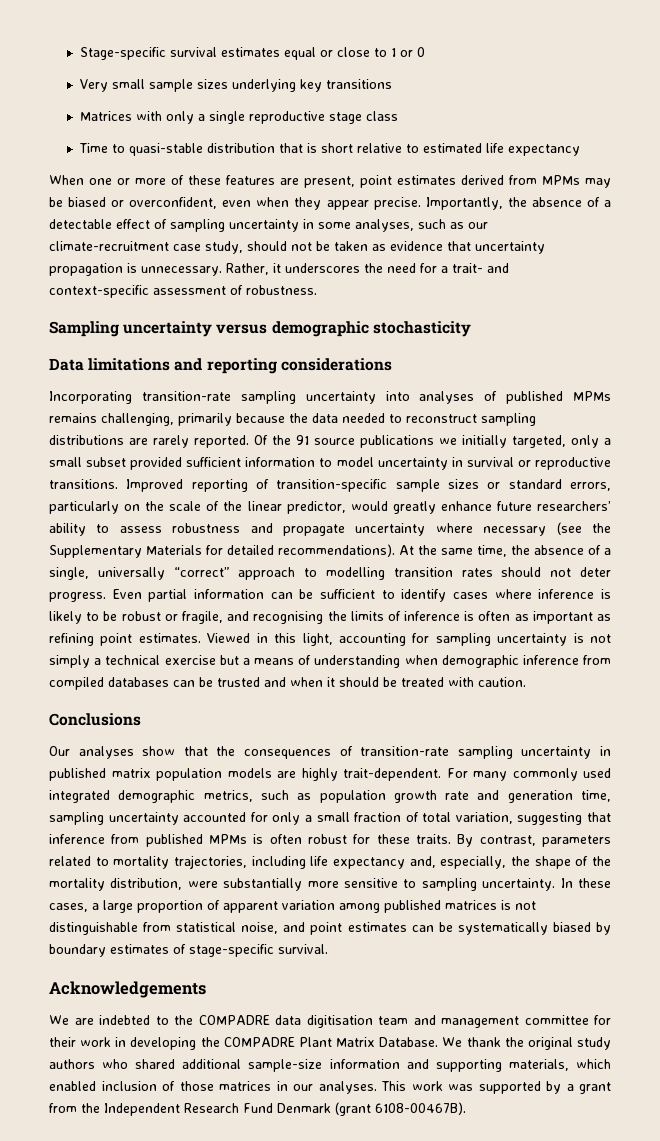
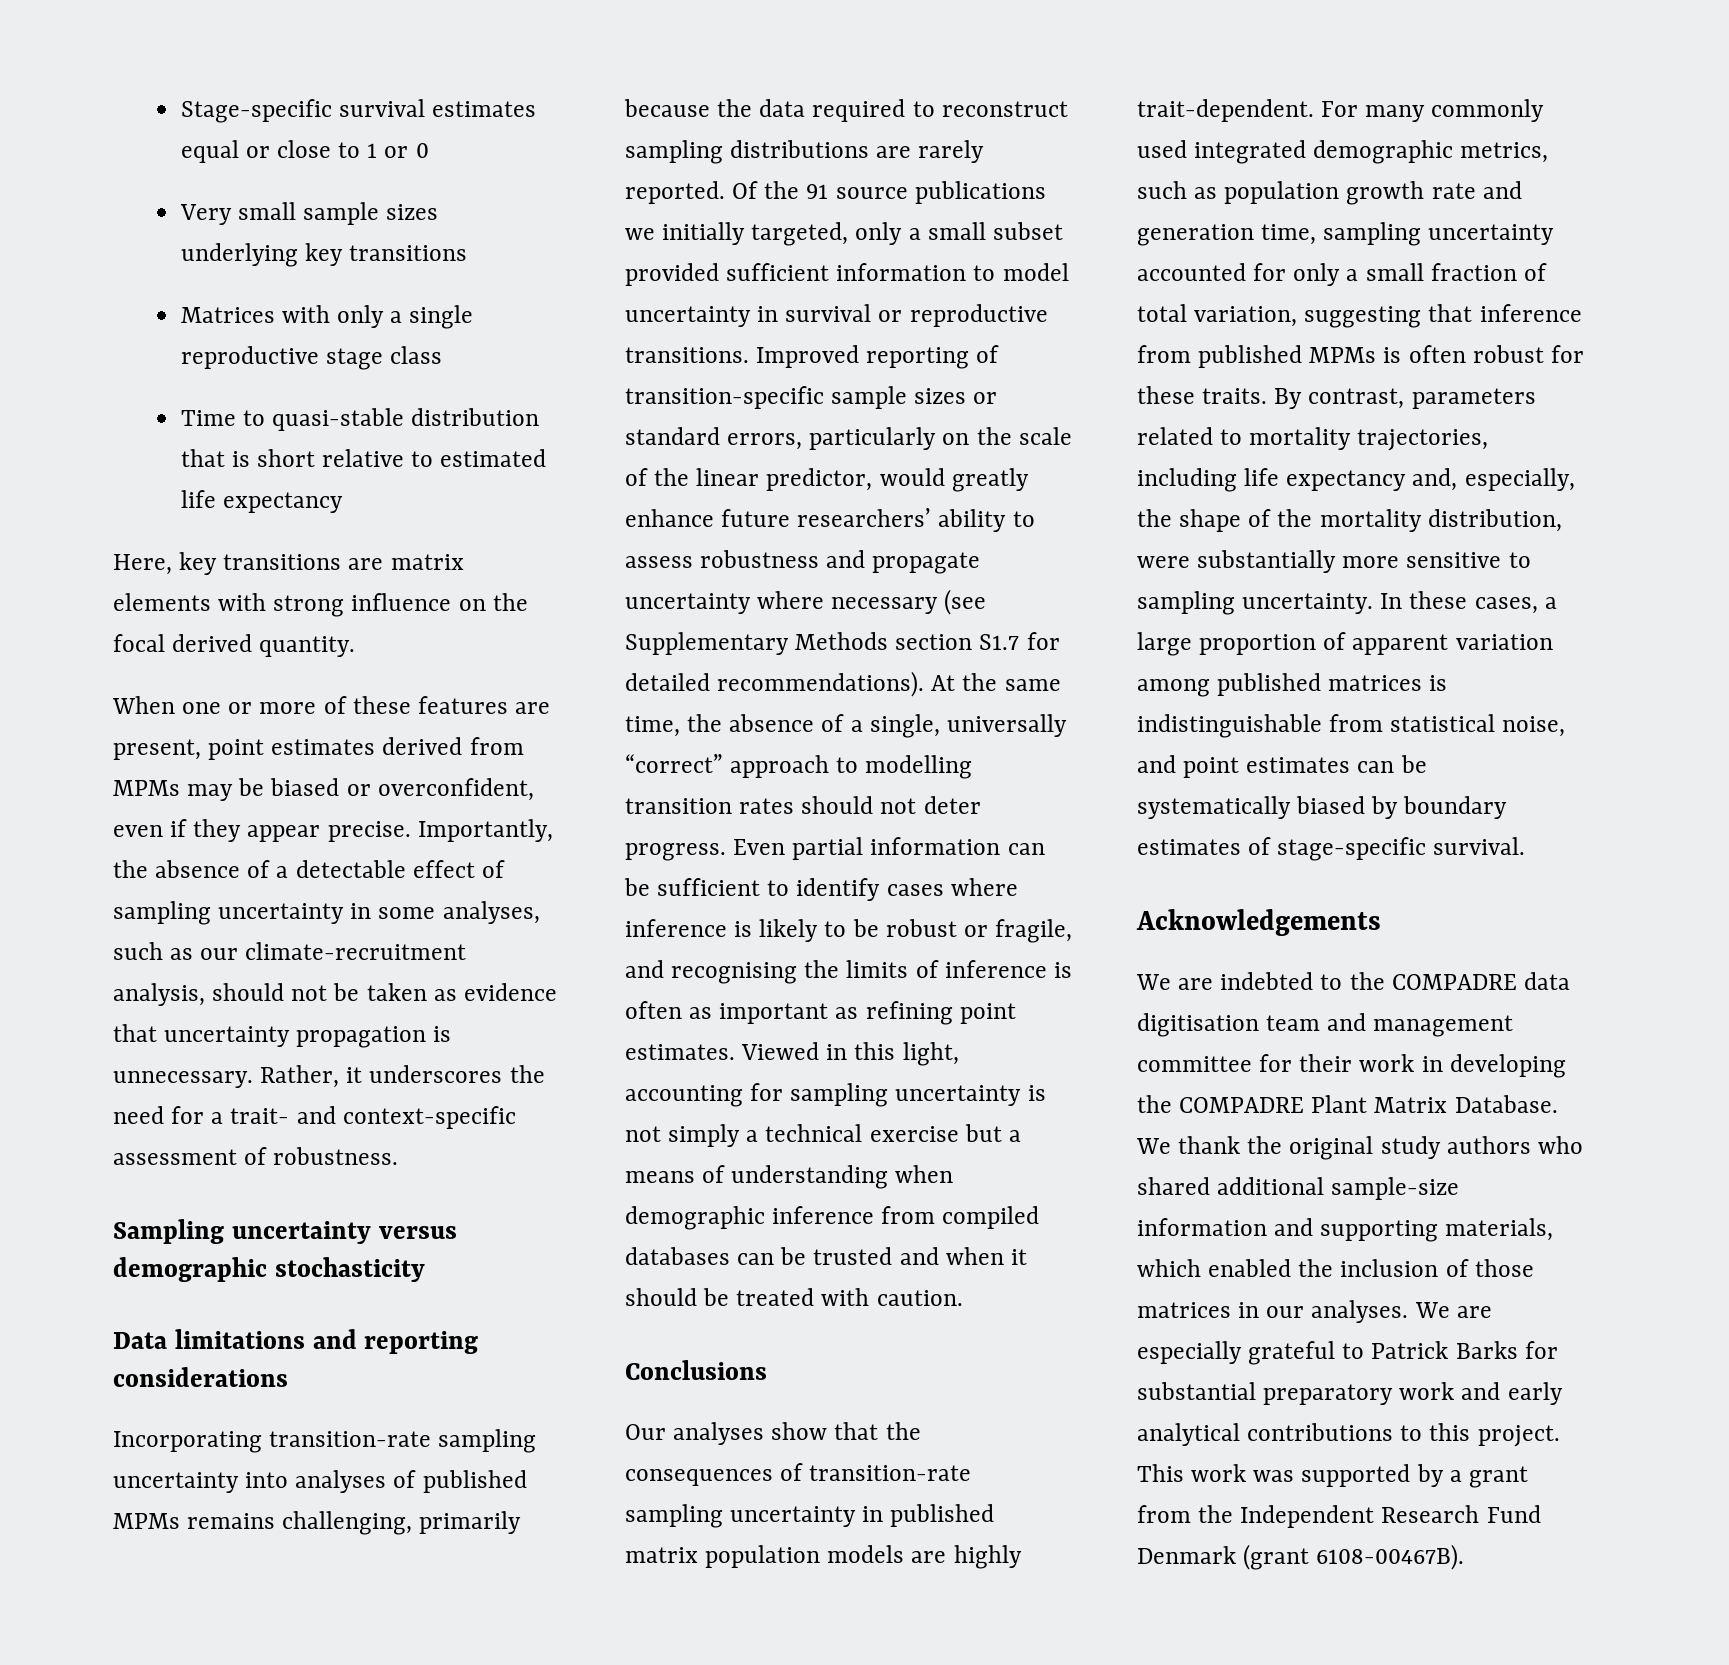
+ Here, key transitions are matrix elements with strong influence on the focal derived quantity.
- When one or more of these features are present, point estimates derived from MPMs may be biased or overconfident, even when they appear precise.
+ When one or more of these features are present, point estimates derived from MPMs may be biased or overconfident, even if they appear precise.
- Importantly, the absence of a detectable effect of sampling uncertainty in some analyses, such as our climate-recruitment case study, should not be taken as evidence that uncertainty propagation is unnecessary.
+ Importantly, the absence of a detectable effect of sampling uncertainty in some analyses, such as our climate-recruitment analysis, should not be taken as evidence that uncertainty propagation is unnecessary.
- Incorporating transition-rate sampling uncertainty into analyses of published MPMs remains challenging, primarily because the data needed to reconstruct sampling distributions are rarely reported.
+ Incorporating transition-rate sampling uncertainty into analyses of published MPMs remains challenging, primarily because the data required to reconstruct sampling distributions are rarely reported.
- Improved reporting of transition-specific sample sizes or standard errors, particularly on the scale of the linear predictor, would greatly enhance future researchers’ ability to assess robustness and propagate uncertainty where necessary (see the Supplementary Materials for detailed recommendations).
+ Improved reporting of transition-specific sample sizes or standard errors, particularly on the scale of the linear predictor, would greatly enhance future researchers’ ability to assess robustness and propagate uncertainty where necessary (see Supplementary Methods section S1.7 for detailed recommendations).
- In these cases, a large proportion of apparent variation among published matrices is not distinguishable from statistical noise, and point estimates can be systematically biased by boundary estimates of stage-specific survival.
+ In these cases, a large proportion of apparent variation among published matrices is indistinguishable from statistical noise, and point estimates can be systematically biased by boundary estimates of stage-specific survival.
- We thank the original study authors who shared additional sample-size information and supporting materials, which enabled inclusion of those matrices in our analyses.
+ We thank the original study authors who shared additional sample-size information and supporting materials, which enabled the inclusion of those matrices in our analyses.
+ We are especially grateful to Patrick Barks for substantial preparatory work and early analytical contributions to this project.

